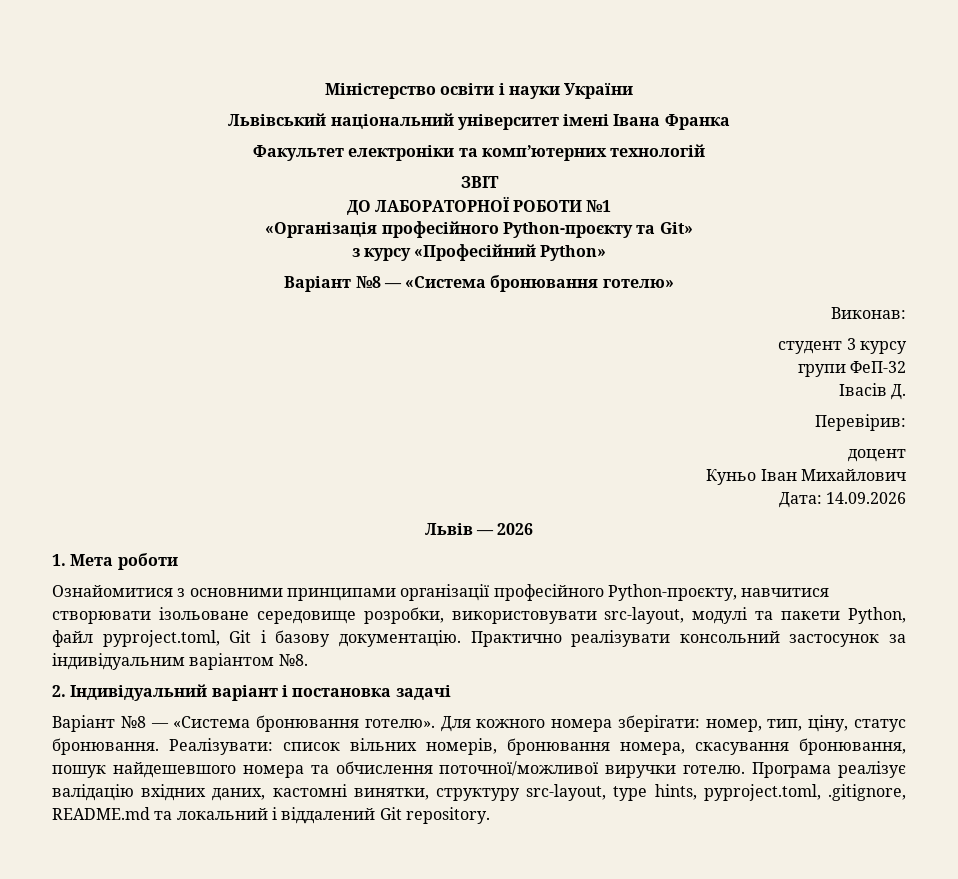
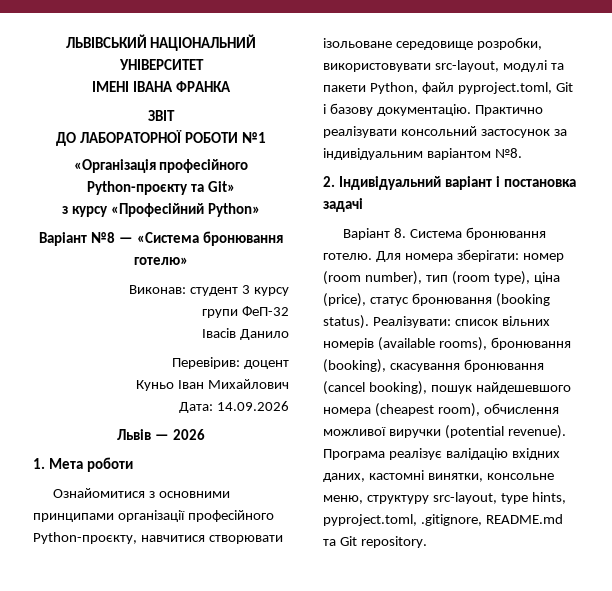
- Міністерство освіти і науки України
- Львівський національний університет імені Івана Франка
- Факультет електроніки та комп’ютерних технологій
+ ЛЬВІВСЬКИЙ НАЦІОНАЛЬНИЙ УНІВЕРСИТЕТ
+ ІМЕНІ ІВАНА ФРАНКА
- Виконав:
- студент 3 курсу
+ Виконав: студент 3 курсу
- Івасів Д.
+ Івасів Данило
- Перевірив:
- доцент
+ Перевірив: доцент
- Варіант №8 — «Система бронювання готелю». Для кожного номера зберігати: номер, тип, ціну, статус бронювання. Реалізувати: список вільних номерів, бронювання номера, скасування бронювання, пошук найдешевшого номера та обчислення поточної/можливої виручки готелю.
+ Варіант 8. Система бронювання готелю. Для номера зберігати: номер (room number), тип (room type), ціна (price), статус бронювання (booking status). Реалізувати: список вільних номерів (available rooms), бронювання (booking), скасування бронювання (cancel booking), пошук найдешевшого номера (cheapest room), обчислення можливої виручки (potential revenue).
- Програма реалізує валідацію вхідних даних, кастомні винятки, структуру src-layout, type hints, pyproject.toml, .gitignore, README.md та локальний і віддалений Git repository.
+ Програма реалізує валідацію вхідних даних, кастомні винятки, консольне меню, структуру src-layout, type hints, pyproject.toml, .gitignore, README.md та Git repository.

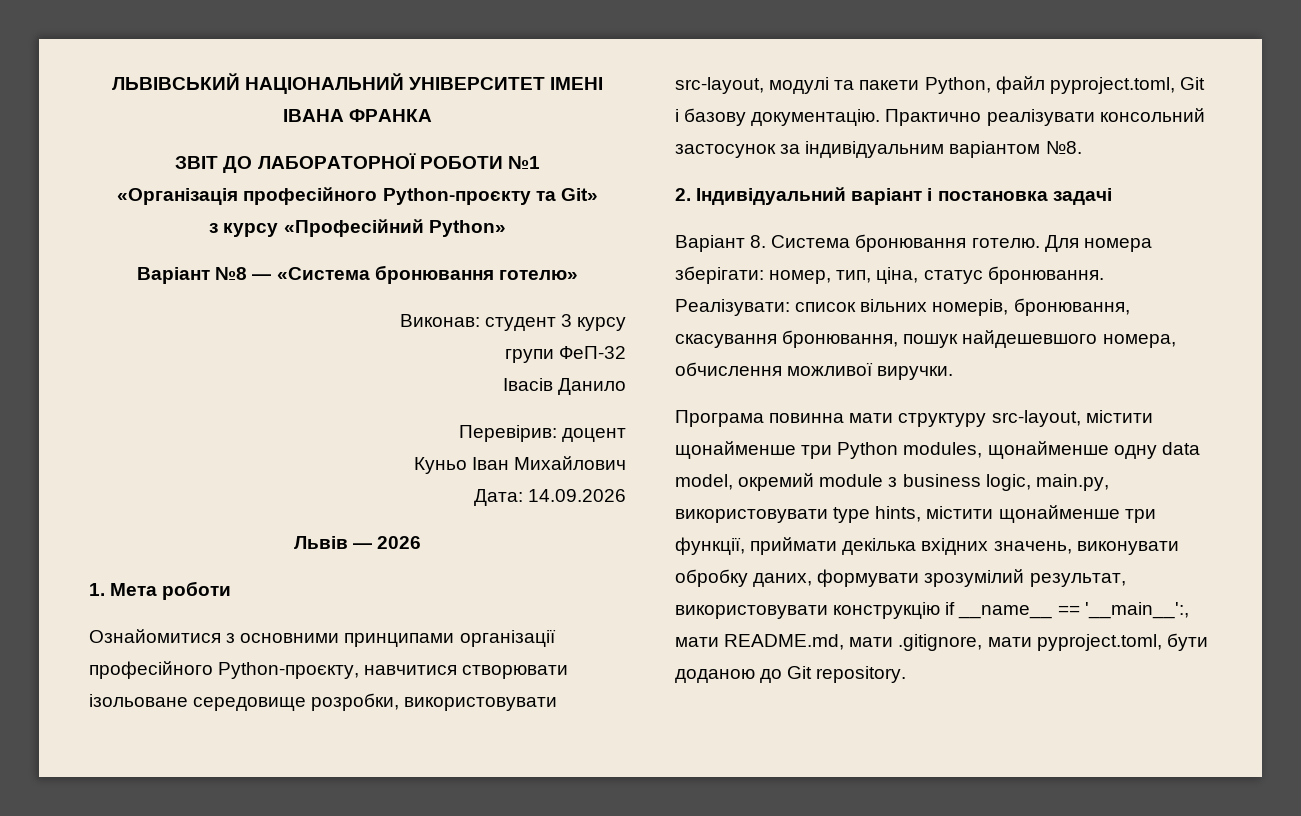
- ЛЬВІВСЬКИЙ НАЦІОНАЛЬНИЙ УНІВЕРСИТЕТ
- ІМЕНІ ІВАНА ФРАНКА
+ ЛЬВІВСЬКИЙ НАЦІОНАЛЬНИЙ УНІВЕРСИТЕТ ІМЕНІ ІВАНА ФРАНКА
- ЗВІТ
- ДО ЛАБОРАТОРНОЇ РОБОТИ №1
+ ЗВІТ ДО ЛАБОРАТОРНОЇ РОБОТИ №1
- Для номера зберігати: номер (room number), тип (room type), ціна (price), статус бронювання (booking status). Реалізувати: список вільних номерів (available rooms), бронювання (booking), скасування бронювання (cancel booking), пошук найдешевшого номера (cheapest room), обчислення можливої виручки (potential revenue). Програма реалізує валідацію вхідних даних, кастомні винятки, консольне меню, структуру src-layout, type hints, pyproject.toml, .gitignore, README.md та Git repository.
+ Для номера зберігати: номер, тип, ціна, статус бронювання. Реалізувати: список вільних номерів, бронювання, скасування бронювання, пошук найдешевшого номера, обчислення можливої виручки.
+ Програма повинна мати структуру src-layout, містити щонайменше три Python modules, щонайменше одну data model, окремий module з business logic, main.py, використовувати type hints, містити щонайменше три функції, приймати декілька вхідних значень, виконувати обробку даних, формувати зрозумілий результат, використовувати конструкцію if __name__ == '__main__':, мати README.md, мати .gitignore, мати pyproject.toml, бути доданою до Git repository.

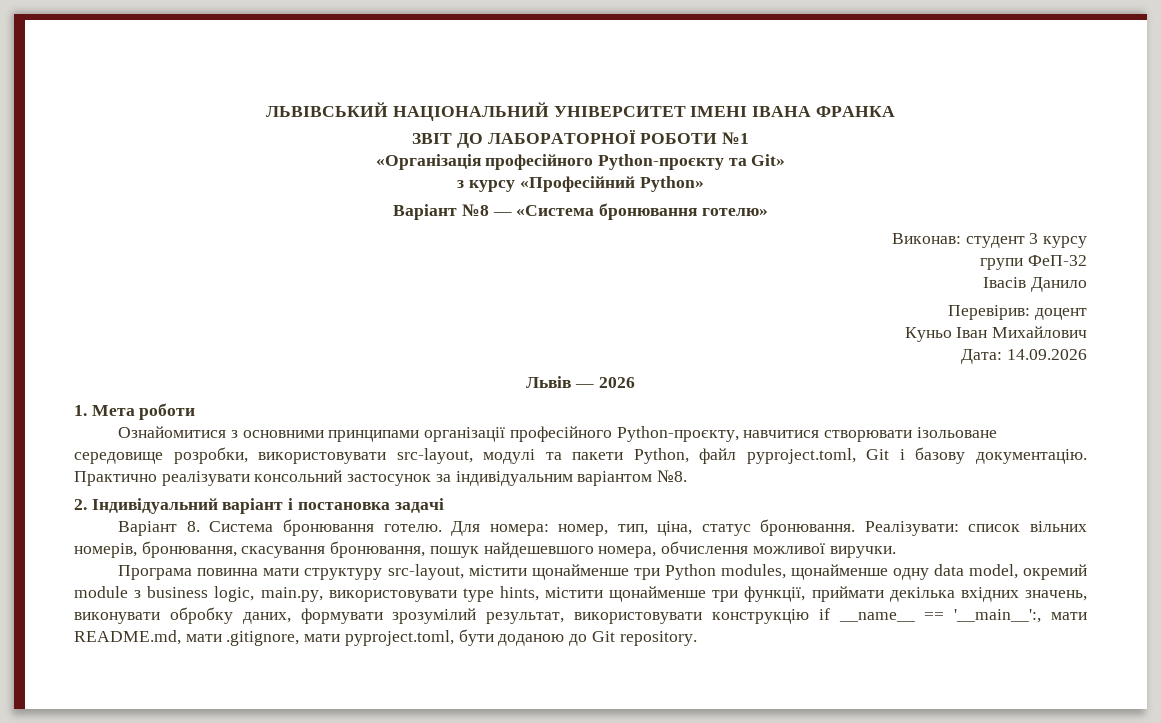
- Для номера зберігати: номер, тип, ціна, статус бронювання.
+ Для номера: номер, тип, ціна, статус бронювання.

